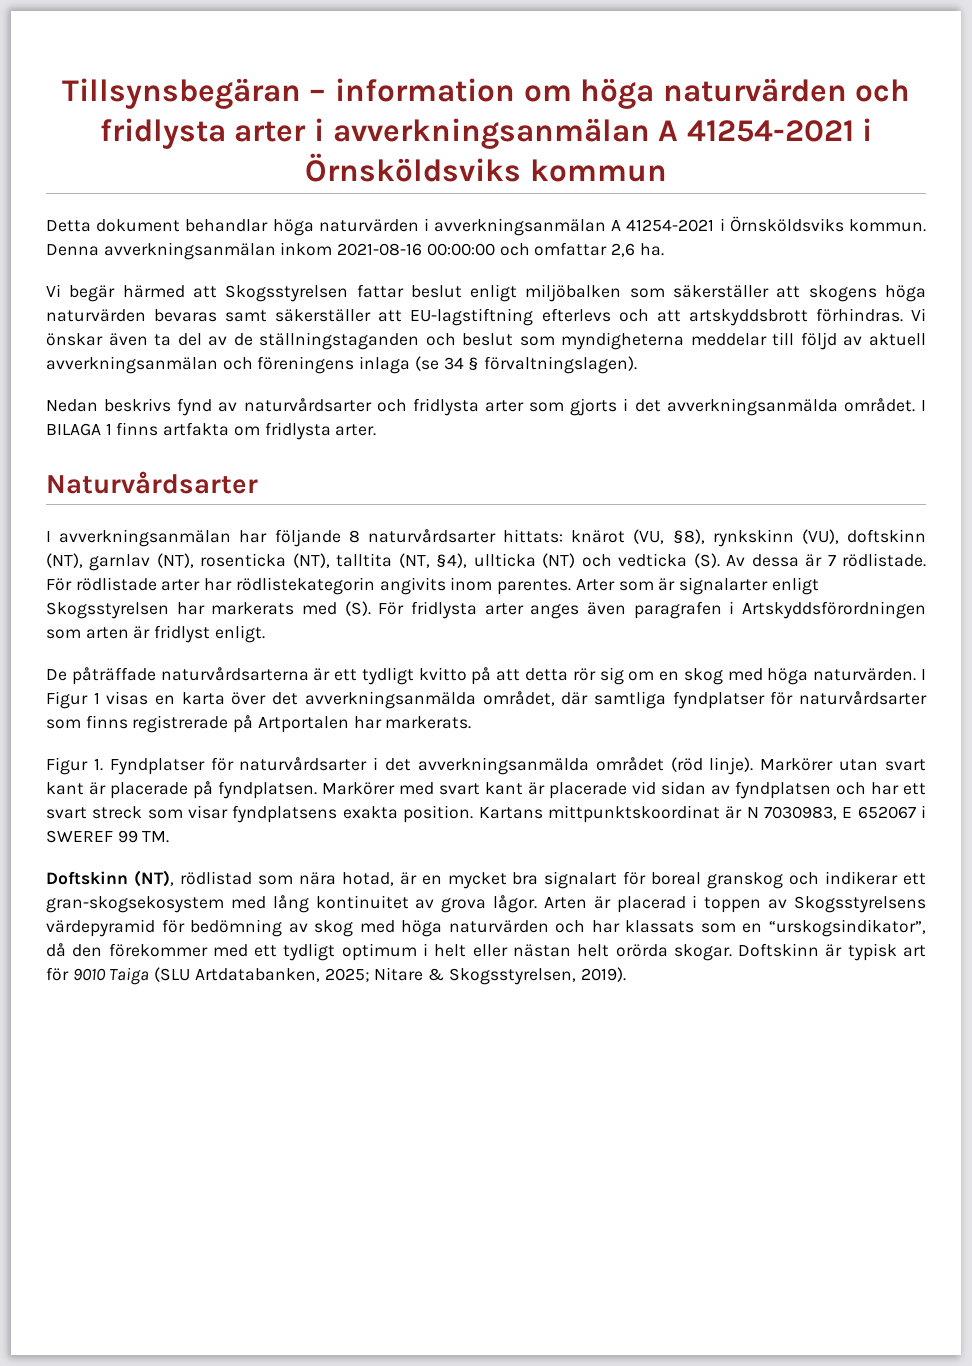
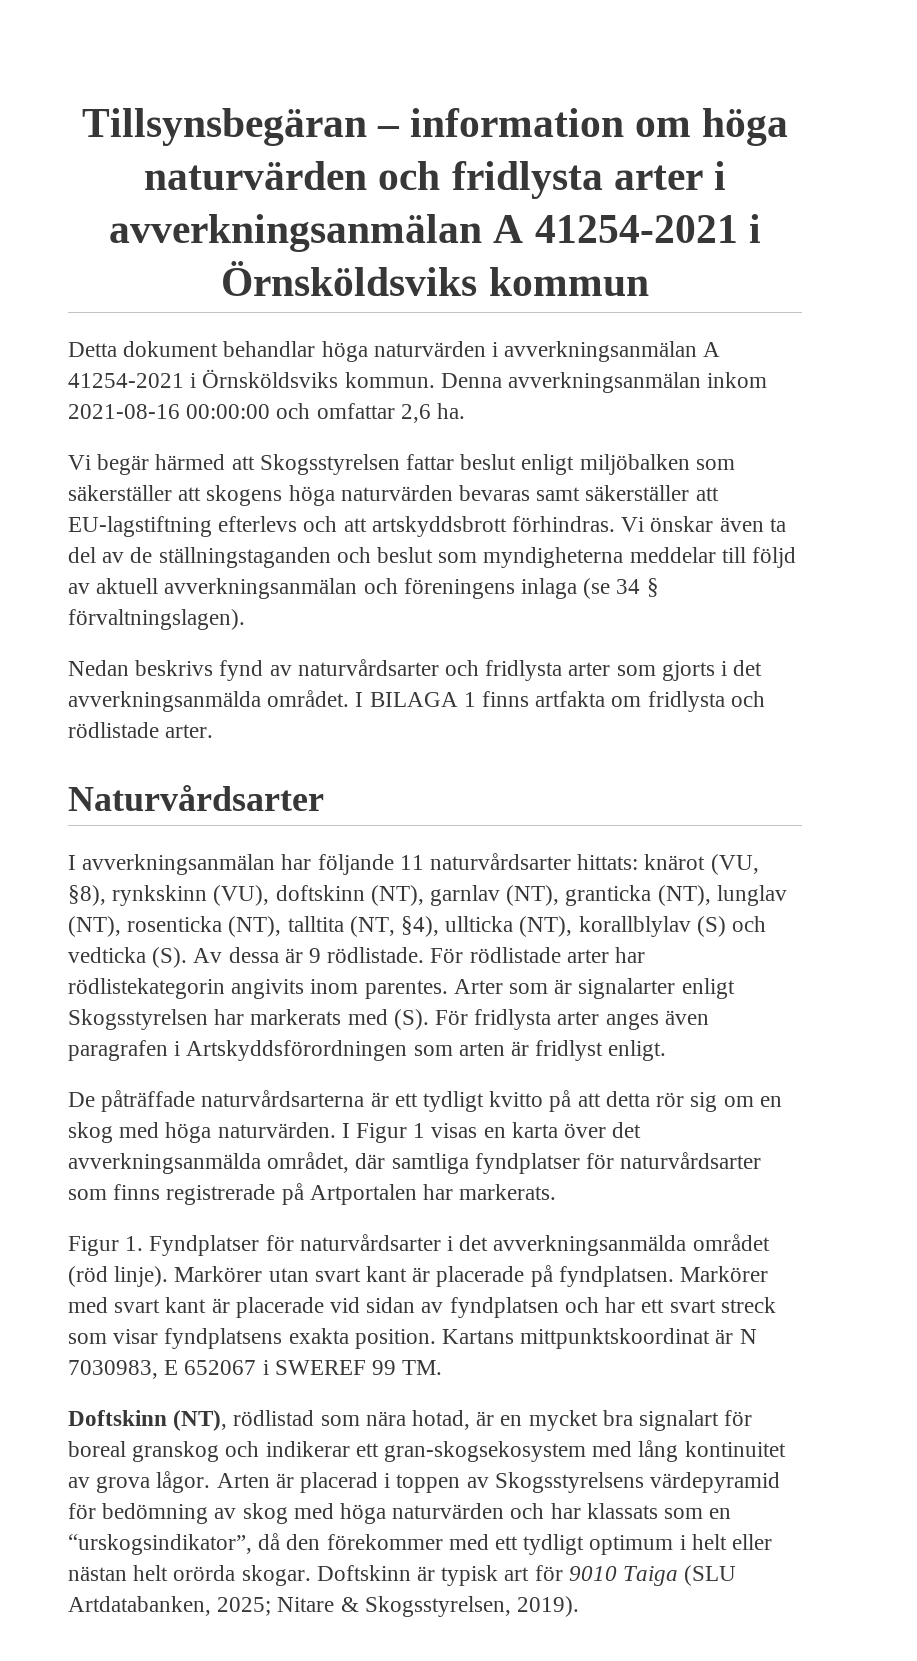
- I BILAGA 1 finns artfakta om fridlysta arter.
+ I BILAGA 1 finns artfakta om fridlysta och rödlistade arter.
- I avverkningsanmälan har följande 8 naturvårdsarter hittats: knärot (VU, §8), rynkskinn (VU), doftskinn (NT), garnlav (NT), rosenticka (NT), talltita (NT, §4), ullticka (NT) och vedticka (S). Av dessa är 7 rödlistade.
+ I avverkningsanmälan har följande 11 naturvårdsarter hittats: knärot (VU, §8), rynkskinn (VU), doftskinn (NT), garnlav (NT), granticka (NT), lunglav (NT), rosenticka (NT), talltita (NT, §4), ullticka (NT), korallblylav (S) och vedticka (S). Av dessa är 9 rödlistade.

